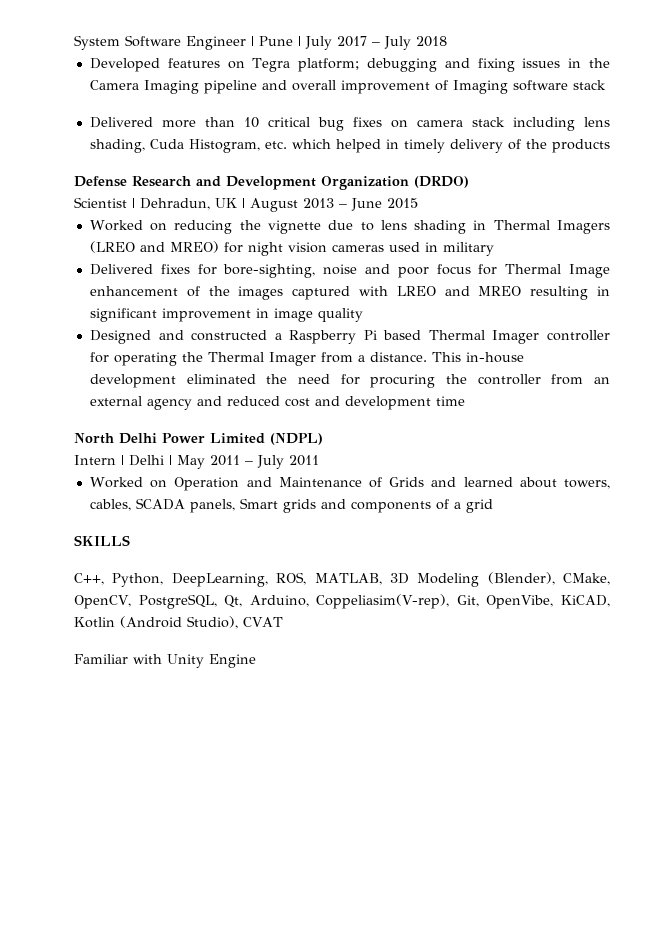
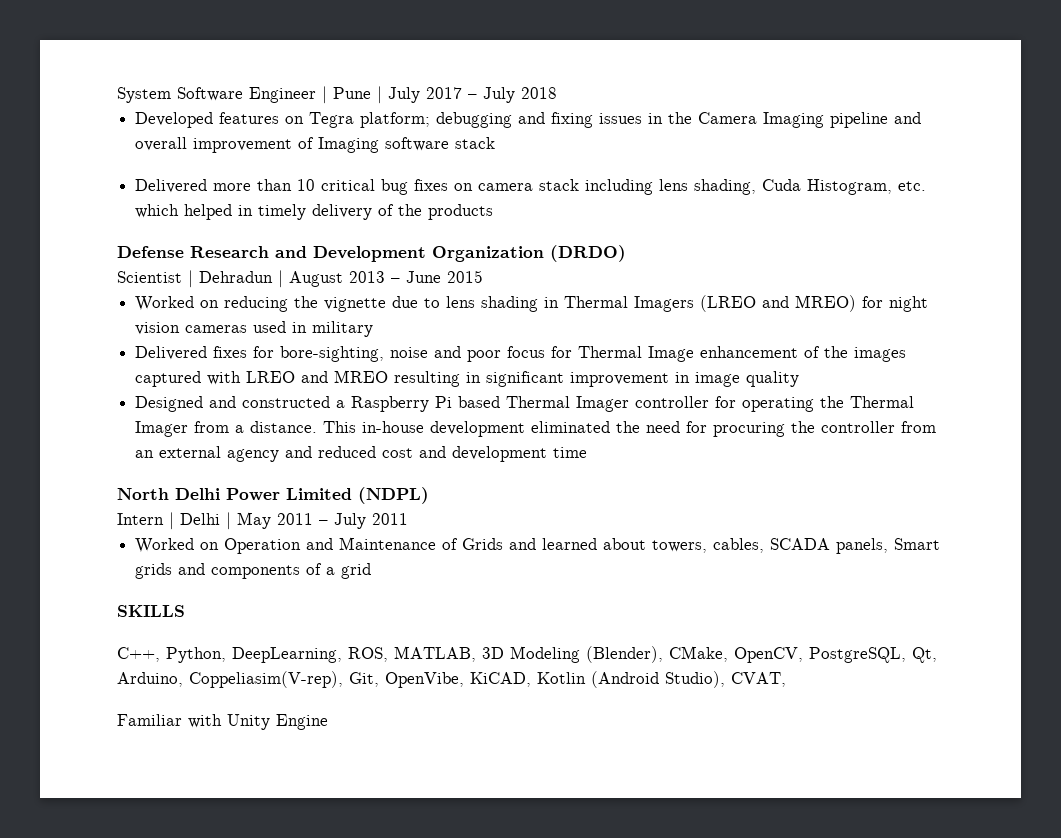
- Scientist | Dehradun, UK | August 2013 – June 2015
+ Scientist | Dehradun | August 2013 – June 2015
- C++, Python, DeepLearning, ROS, MATLAB, 3D Modeling (Blender), CMake, OpenCV, PostgreSQL, Qt, Arduino, Coppeliasim(V-rep), Git, OpenVibe, KiCAD, Kotlin (Android Studio), CVAT
+ C++, Python, DeepLearning, ROS, MATLAB, 3D Modeling (Blender), CMake, OpenCV, PostgreSQL, Qt, Arduino, Coppeliasim(V-rep), Git, OpenVibe, KiCAD, Kotlin (Android Studio), CVAT,

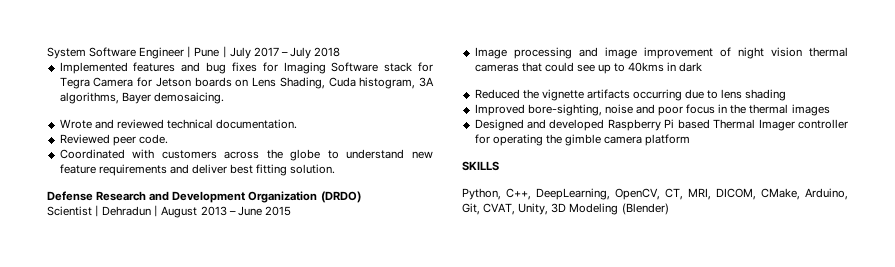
- Developed features on Tegra platform; debugging and fixing issues in the Camera Imaging pipeline and overall improvement of Imaging software stack
- Delivered more than 10 critical bug fixes on camera stack including lens shading, Cuda Histogram, etc. which helped in timely delivery of the products
+ Implemented features and bug fixes for Imaging Software stack for Tegra Camera for Jetson boards on Lens Shading, Cuda histogram, 3A algorithms, Bayer demosaicing.
+ Wrote and reviewed technical documentation.
+ Reviewed peer code.
+ Coordinated with customers across the globe to understand new feature requirements and deliver best fitting solution.
- Worked on reducing the vignette due to lens shading in Thermal Imagers (LREO and MREO) for night vision cameras used in military
- Delivered fixes for bore-sighting, noise and poor focus for Thermal Image enhancement of the images captured with LREO and MREO resulting in significant improvement in image quality
+ Image processing and image improvement of night vision thermal cameras that could see up to 40kms in dark
+ Reduced the vignette artifacts occurring due to lens shading
+ Improved bore-sighting, noise and poor focus in the thermal images
- Designed and constructed a Raspberry Pi based Thermal Imager controller for operating the Thermal Imager from a distance. This in-house development eliminated the need for procuring the controller from an external agency and reduced cost and development time
- North Delhi Power Limited (NDPL)
- Intern | Delhi | May 2011 – July 2011
- Worked on Operation and Maintenance of Grids and learned about towers, cables, SCADA panels, Smart grids and components of a grid
+ Designed and developed Raspberry Pi based Thermal Imager controller for operating the gimble camera platform
  SKILLS
- C++, Python, DeepLearning, ROS, MATLAB, 3D Modeling (Blender), CMake, OpenCV, PostgreSQL, Qt, Arduino, Coppeliasim(V-rep), Git, OpenVibe, KiCAD, Kotlin (Android Studio), CVAT,
- Familiar with Unity Engine
+ Python, C++, DeepLearning, OpenCV, CT, MRI, DICOM, CMake, Arduino, Git, CVAT, Unity, 3D Modeling (Blender)

